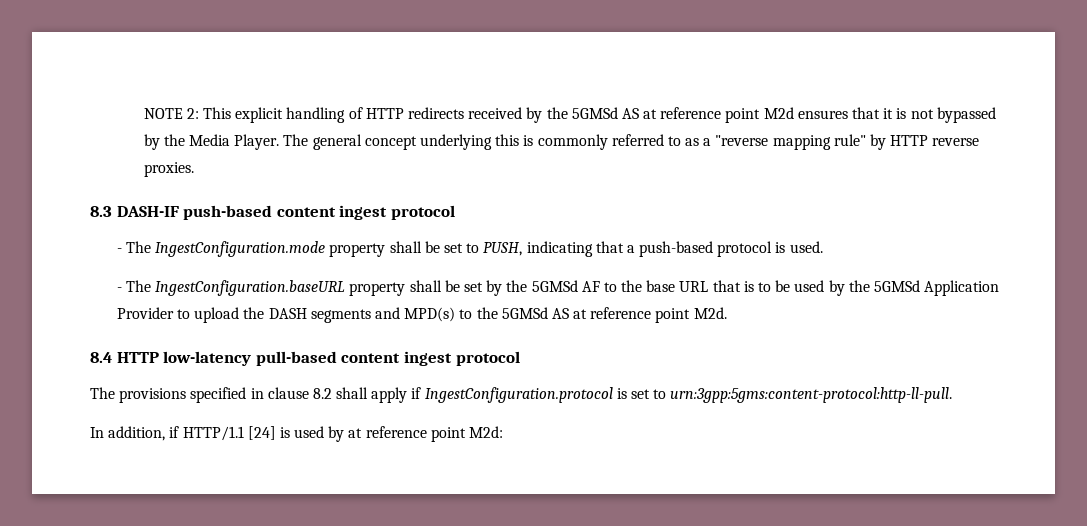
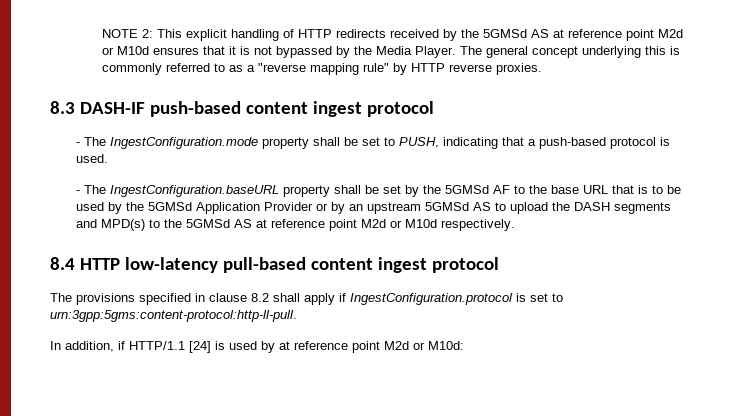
- NOTE 2: This explicit handling of HTTP redirects received by the 5GMSd AS at reference point M2d ensures that it is not bypassed by the Media Player.
+ NOTE 2: This explicit handling of HTTP redirects received by the 5GMSd AS at reference point M2d or M10d ensures that it is not bypassed by the Media Player.
- - The IngestConfiguration.baseURL property shall be set by the 5GMSd AF to the base URL that is to be used by the 5GMSd Application Provider to upload the DASH segments and MPD(s) to the 5GMSd AS at reference point M2d.
+ - The IngestConfiguration.baseURL property shall be set by the 5GMSd AF to the base URL that is to be used by the 5GMSd Application Provider or by an upstream 5GMSd AS to upload the DASH segments and MPD(s) to the 5GMSd AS at reference point M2d or M10d respectively.
- In addition, if HTTP/1.1 [24] is used by at reference point M2d:
+ In addition, if HTTP/1.1 [24] is used by at reference point M2d or M10d:

